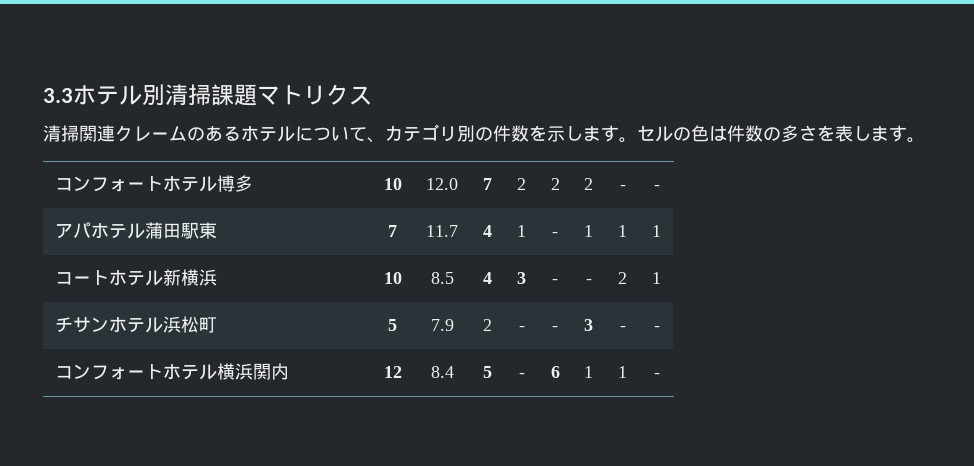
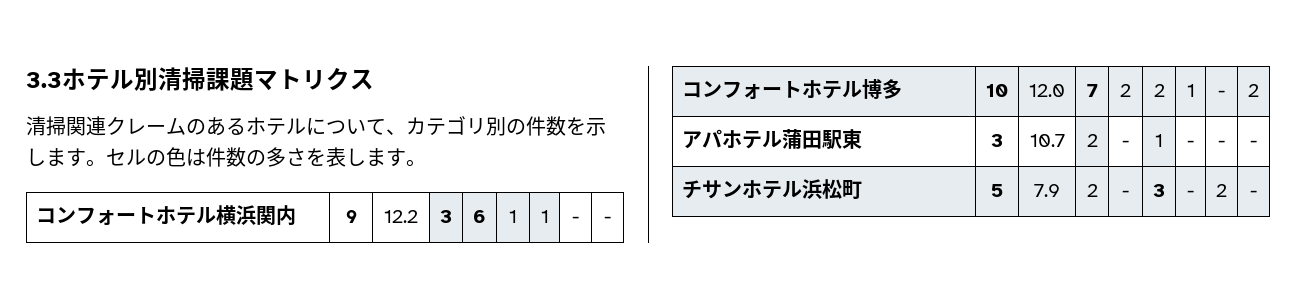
+ コンフォートホテル横浜関内 | 9 | 12.2 | 3 | 6 | 1 | 1 | - | -
- コンフォートホテル博多 | 10 | 12.0 | 7 | 2 | 2 | 2 | - | -
+ コンフォートホテル博多 | 10 | 12.0 | 7 | 2 | 2 | 1 | - | 2
- アパホテル蒲田駅東 | 7 | 11.7 | 4 | 1 | - | 1 | 1 | 1
- コートホテル新横浜 | 10 | 8.5 | 4 | 3 | - | - | 2 | 1
+ アパホテル蒲田駅東 | 3 | 10.7 | 2 | - | 1 | - | - | -
- チサンホテル浜松町 | 5 | 7.9 | 2 | - | - | 3 | - | -
- コンフォートホテル横浜関内 | 12 | 8.4 | 5 | - | 6 | 1 | 1 | -
+ チサンホテル浜松町 | 5 | 7.9 | 2 | - | 3 | - | 2 | -

